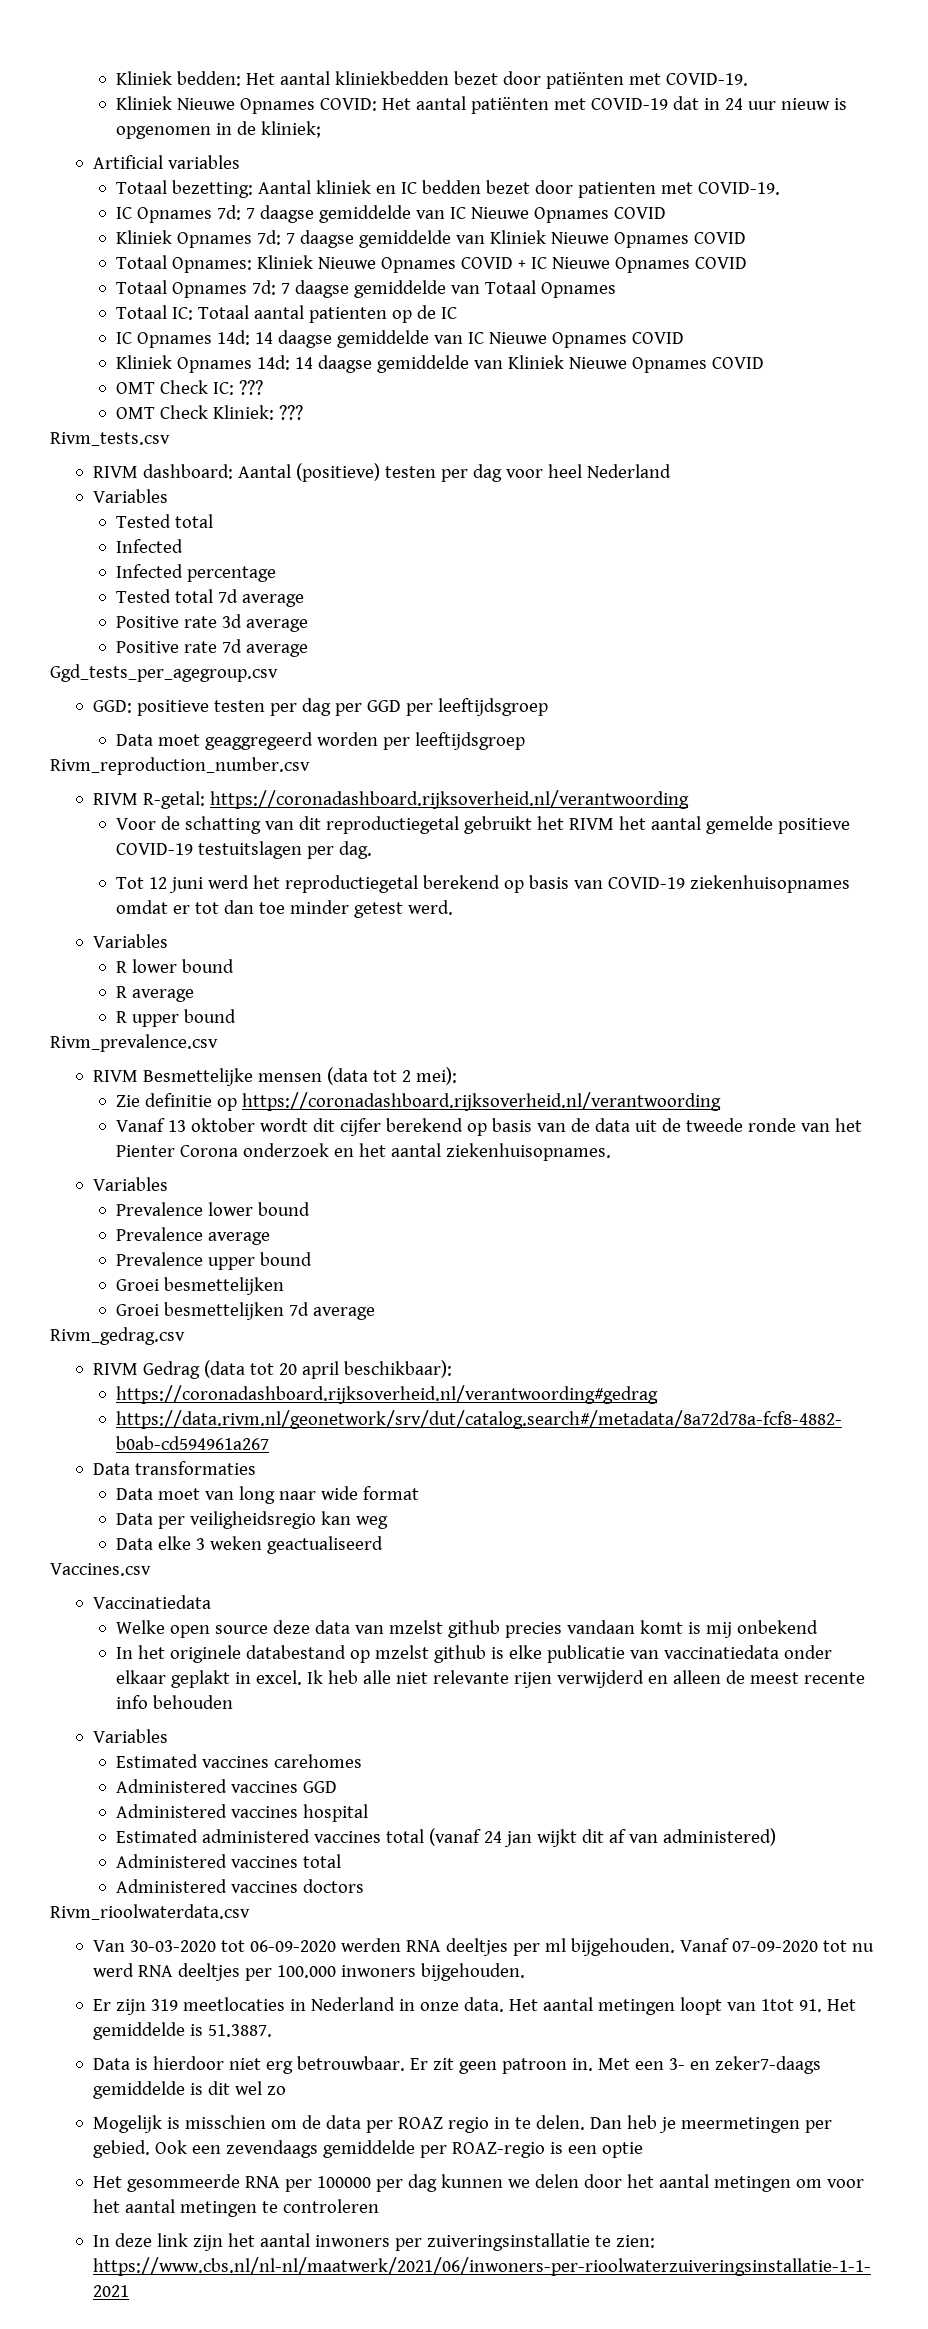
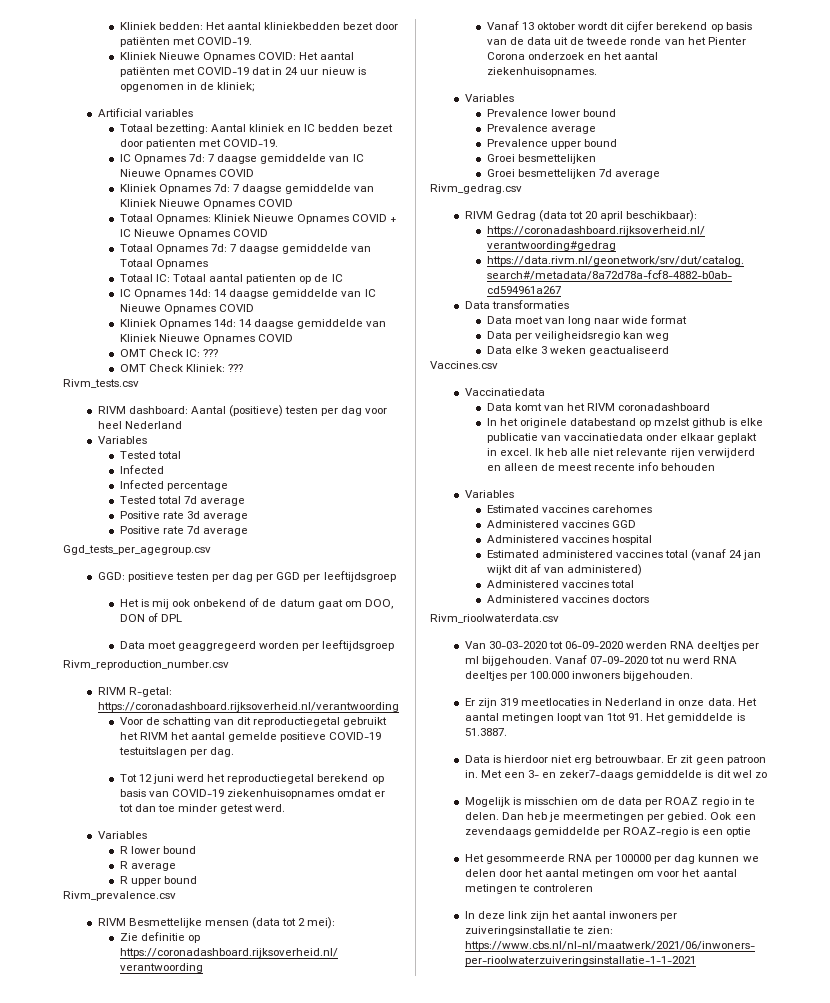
+ Het is mij ook onbekend of de datum gaat om DOO, DON of DPL
- Welke open source deze data van mzelst github precies vandaan komt is mij onbekend
+ Data komt van het RIVM coronadashboard

